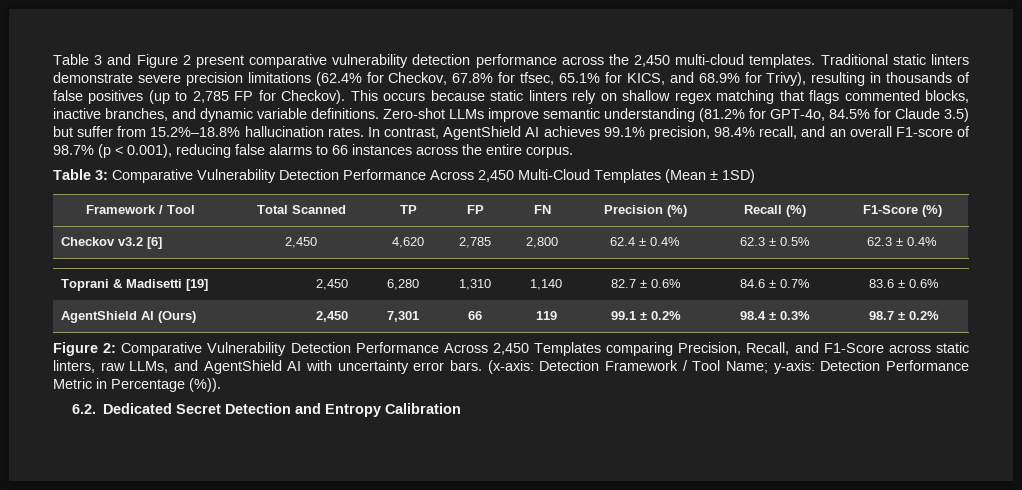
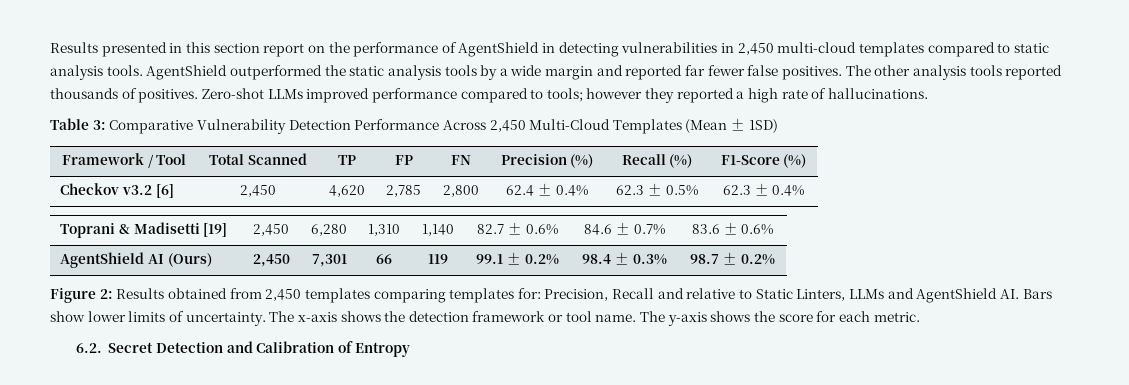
- Table 3 and Figure 2 present comparative vulnerability detection performance across the 2,450 multi-cloud templates. Traditional static linters demonstrate severe precision limitations (62.4% for Checkov, 67.8% for tfsec, 65.1% for KICS, and 68.9% for Trivy), resulting in thousands of false positives (up to 2,785 FP for Checkov). This occurs because static linters rely on shallow regex matching that flags commented blocks, inactive branches, and dynamic variable definitions. Zero-shot LLMs improve semantic understanding (81.2% for GPT-4o, 84.5% for Claude 3.5) but suffer from 15.2%–18.8% hallucination rates. In contrast, AgentShield AI achieves 99.1% precision, 98.4% recall, and an overall F1-score of 98.7% (p < 0.001), reducing false alarms to 66 instances across the entire corpus.
+ Results presented in this section report on the performance of AgentShield in detecting vulnerabilities in 2,450 multi‑cloud templates compared to static analysis tools. AgentShield outperformed the static analysis tools by a wide margin and reported far fewer false positives. The other analysis tools reported thousands of positives. Zero‑shot LLMs improved performance compared to tools; however they reported a high rate of hallucinations.
- Figure 2: Comparative Vulnerability Detection Performance Across 2,450 Templates comparing Precision, Recall, and F1-Score across static linters, raw LLMs, and AgentShield AI with uncertainty error bars. (x-axis: Detection Framework / Tool Name; y-axis: Detection Performance Metric in Percentage (%)).
+ Figure 2: Results obtained from 2,450 templates comparing templates for: Precision, Recall and relative to Static Linters, LLMs and AgentShield AI. Bars show lower limits of uncertainty. The x‑axis shows the detection framework or tool name. The y‑axis shows the score for each metric.
- 6.2. Dedicated Secret Detection and Entropy Calibration
+ 6.2. Secret Detection and Calibration of Entropy

